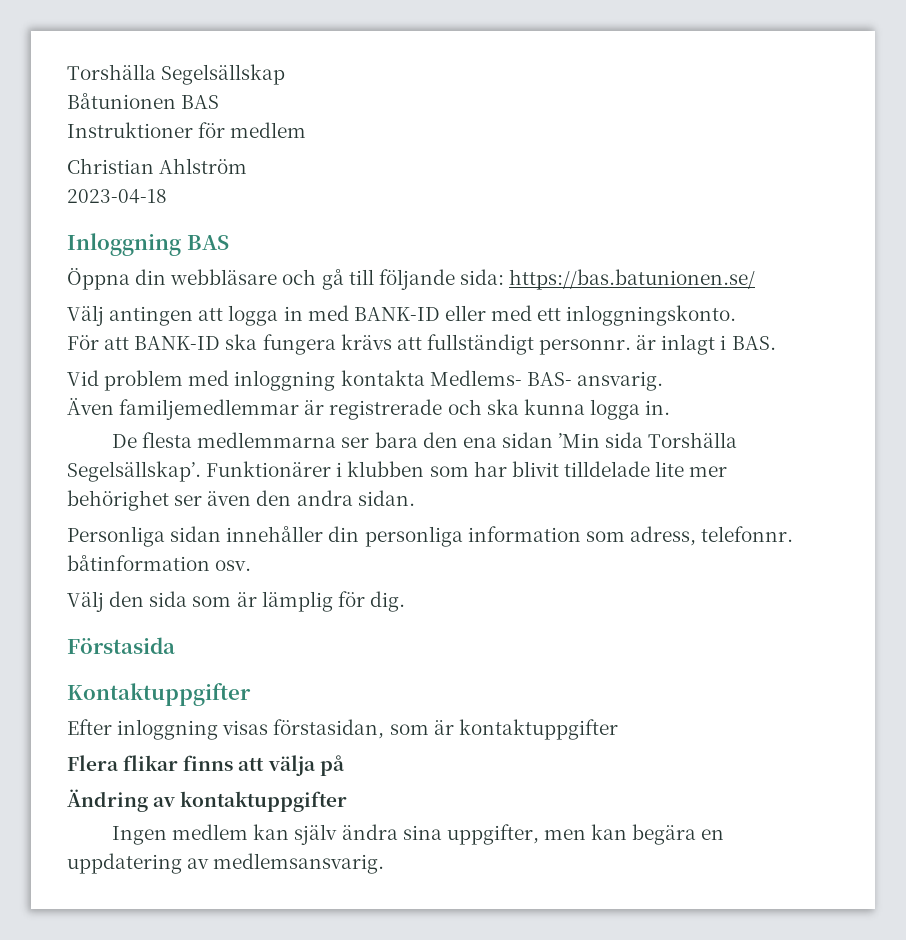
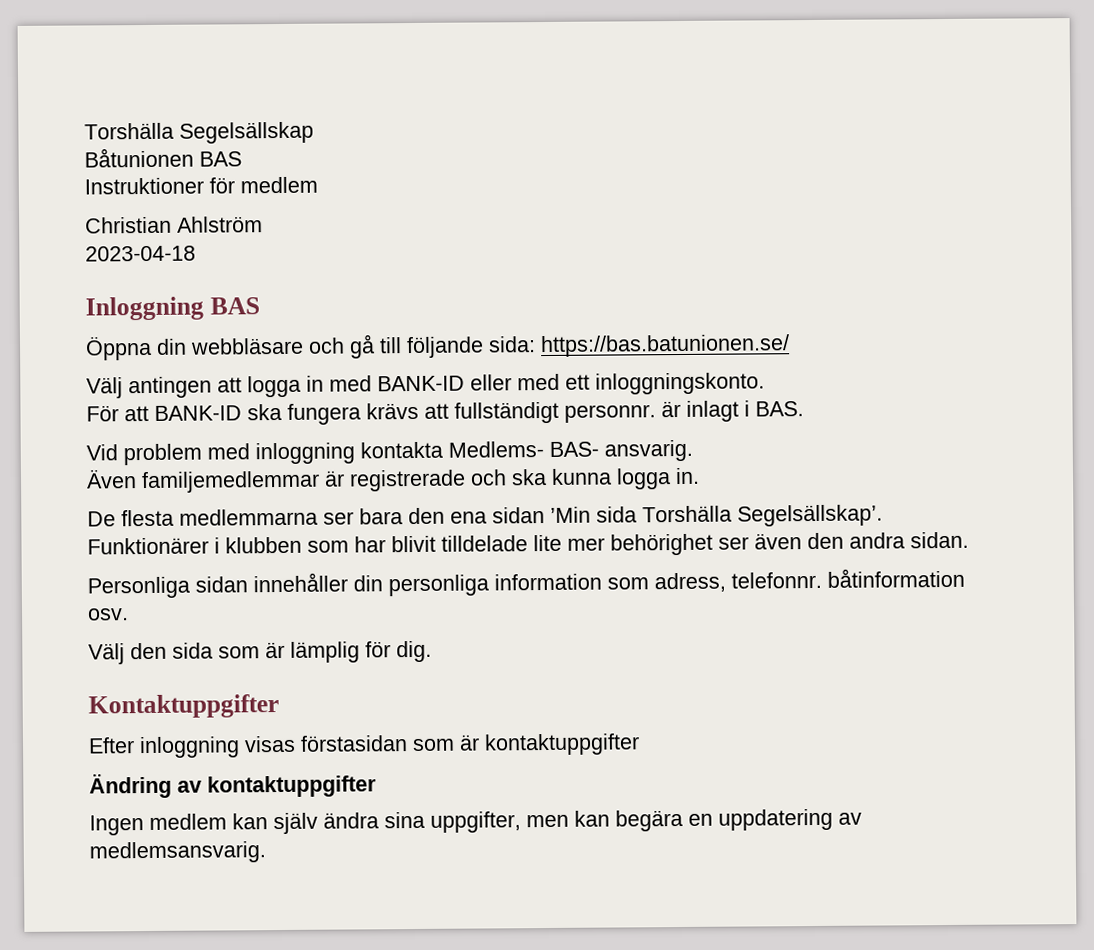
- Förstasida
- Efter inloggning visas förstasidan, som är kontaktuppgifter
+ Efter inloggning visas förstasidan som är kontaktuppgifter
- Flera flikar finns att välja på

